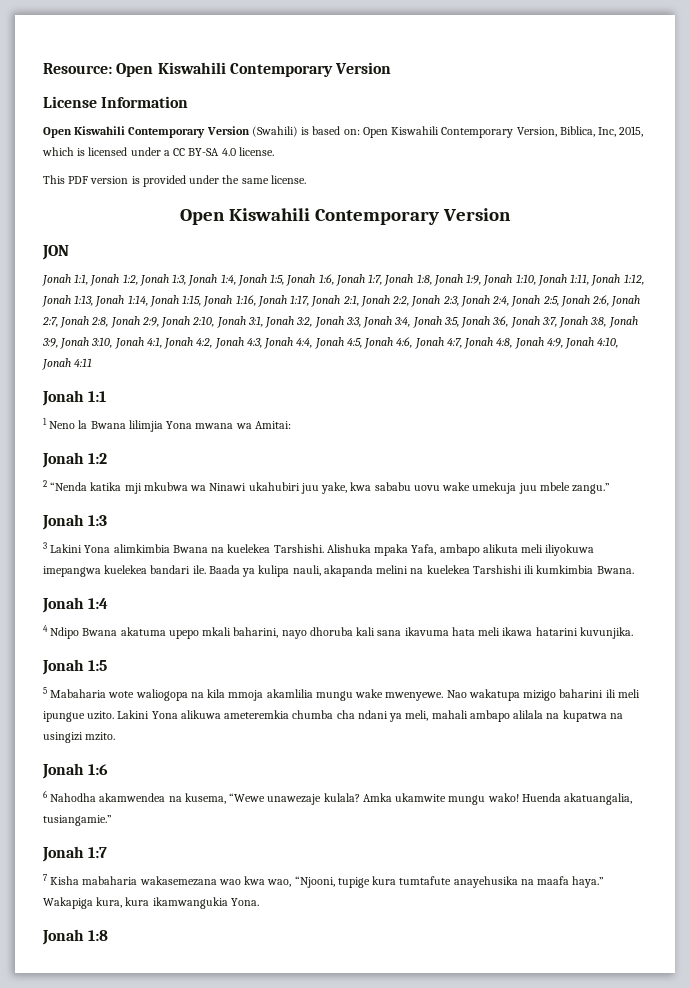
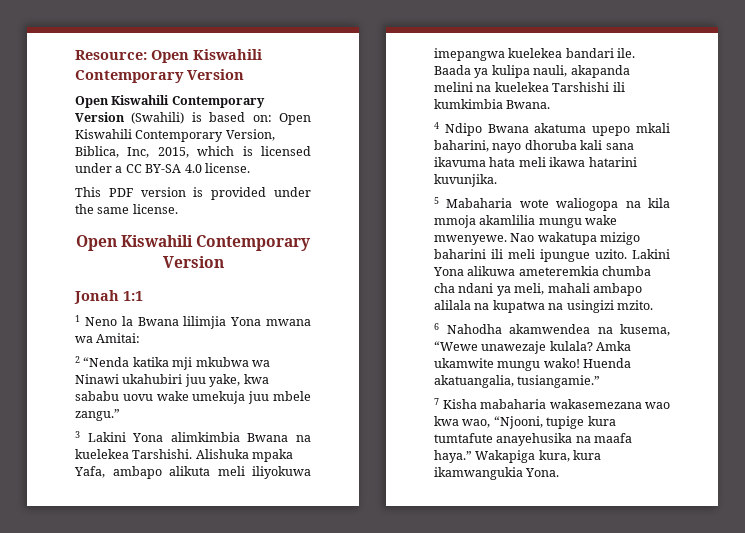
- License Information
- JON
- Jonah 1:1, Jonah 1:2, Jonah 1:3, Jonah 1:4, Jonah 1:5, Jonah 1:6, Jonah 1:7, Jonah 1:8, Jonah 1:9, Jonah 1:10, Jonah 1:11, Jonah 1:12, Jonah 1:13, Jonah 1:14, Jonah 1:15, Jonah 1:16, Jonah 1:17, Jonah 2:1, Jonah 2:2, Jonah 2:3, Jonah 2:4, Jonah 2:5, Jonah 2:6, Jonah 2:7, Jonah 2:8, Jonah 2:9, Jonah 2:10, Jonah 3:1, Jonah 3:2, Jonah 3:3, Jonah 3:4, Jonah 3:5, Jonah 3:6, Jonah 3:7, Jonah 3:8, Jonah 3:9, Jonah 3:10, Jonah 4:1, Jonah 4:2, Jonah 4:3, Jonah 4:4, Jonah 4:5, Jonah 4:6, Jonah 4:7, Jonah 4:8, Jonah 4:9, Jonah 4:10, Jonah 4:11
- Jonah 1:2
- Jonah 1:3
- Jonah 1:4
- Jonah 1:5
- Jonah 1:6
- Jonah 1:7
- Jonah 1:8

